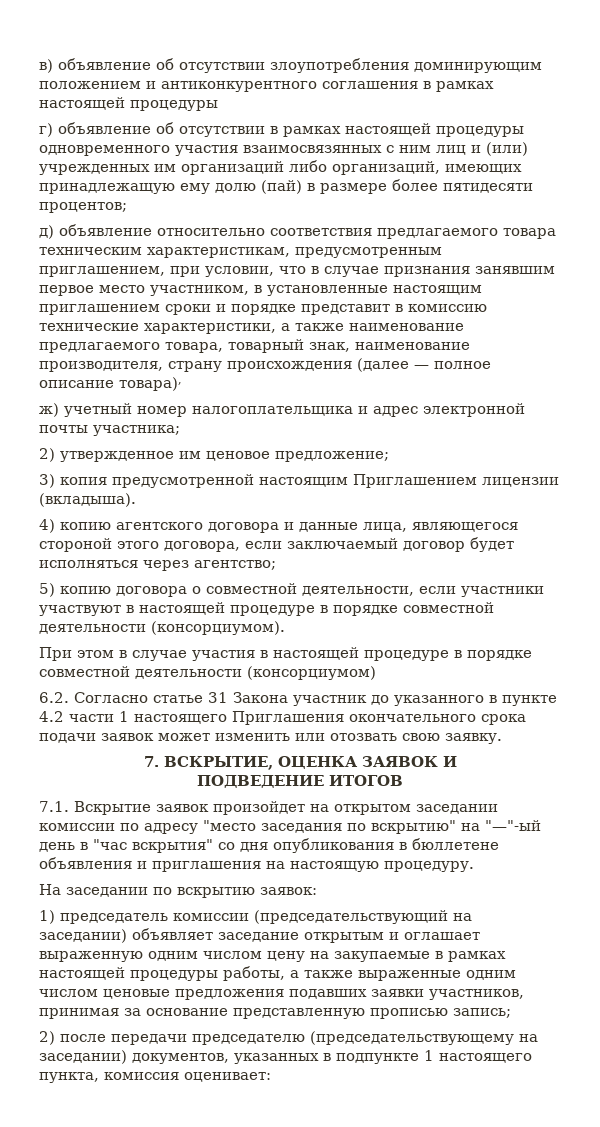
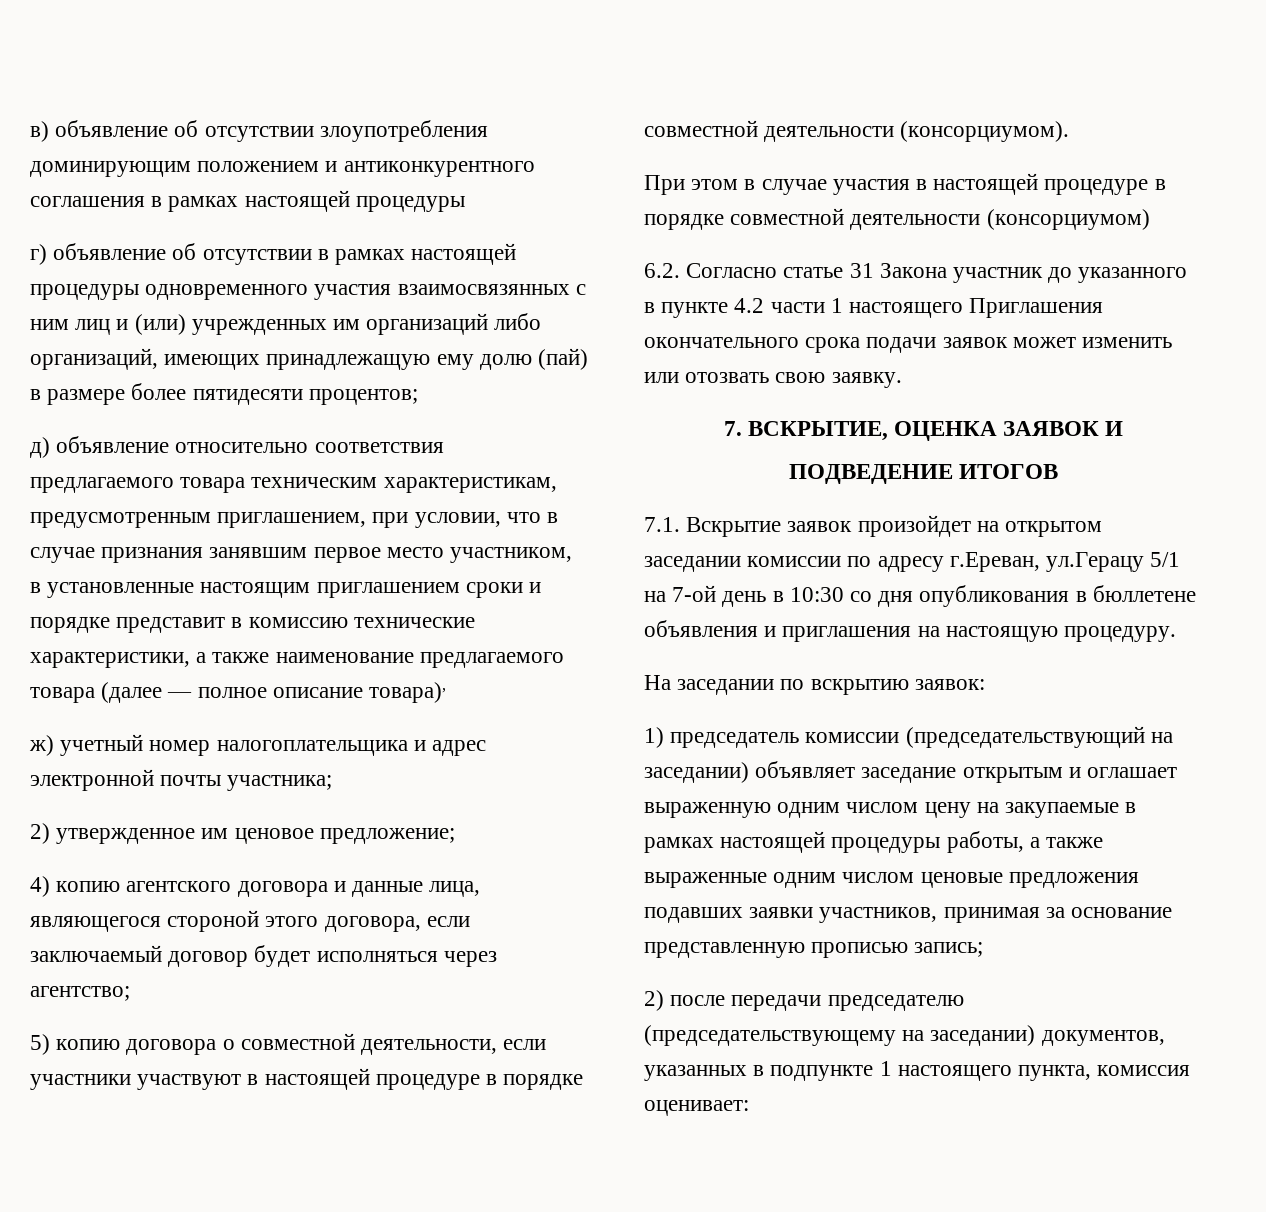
- д) объявление относительно соответствия предлагаемого товара техническим характеристикам, предусмотренным приглашением, при условии, что в случае признания занявшим первое место участником, в установленные настоящим приглашением сроки и порядке представит в комиссию технические характеристики, а также наименование предлагаемого товара, товарный знак, наименование производителя, страну происхождения (далее — полное описание товара),
+ д) объявление относительно соответствия предлагаемого товара техническим характеристикам, предусмотренным приглашением, при условии, что в случае признания занявшим первое место участником, в установленные настоящим приглашением сроки и порядке представит в комиссию технические характеристики, а также наименование предлагаемого товара (далее — полное описание товара),
- 3) копия предусмотренной настоящим Приглашением лицензии (вкладыша).
- 7.1. Вскрытие заявок произойдет на открытом заседании комиссии по адресу "место заседания по вскрытию" на "—"-ый день в "час вскрытия" со дня опубликования в бюллетене объявления и приглашения на настоящую процедуру.
+ 7.1. Вскрытие заявок произойдет на открытом заседании комиссии по адресу г.Ереван, ул.Герацу 5/1 на 7-ой день в 10:30 со дня опубликования в бюллетене объявления и приглашения на настоящую процедуру.

